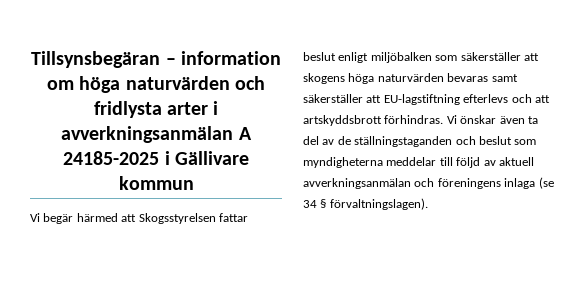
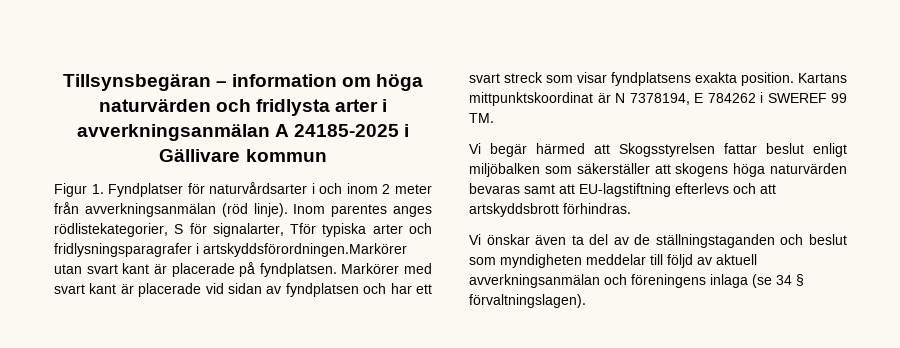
+ Figur 1. Fyndplatser för naturvårdsarter i och inom 2 meter från avverkningsanmälan (röd linje). Inom parentes anges rödlistekategorier, S för signalarter, Tför typiska arter och fridlysningsparagrafer i artskyddsförordningen.Markörer utan svart kant är placerade på fyndplatsen. Markörer med svart kant är placerade vid sidan av fyndplatsen och har ett svart streck som visar fyndplatsens exakta position. Kartans mittpunktskoordinat är N 7378194, E 784262 i SWEREF 99 TM.
- Vi begär härmed att Skogsstyrelsen fattar beslut enligt miljöbalken som säkerställer att skogens höga naturvärden bevaras samt säkerställer att EU-lagstiftning efterlevs och att artskyddsbrott förhindras. Vi önskar även ta del av de ställningstaganden och beslut som myndigheterna meddelar till följd av aktuell avverkningsanmälan och föreningens inlaga (se 34 § förvaltningslagen).
+ Vi begär härmed att Skogsstyrelsen fattar beslut enligt miljöbalken som säkerställer att skogens höga naturvärden bevaras samt att EU-lagstiftning efterlevs och att artskyddsbrott förhindras.
+ Vi önskar även ta del av de ställningstaganden och beslut som myndigheten meddelar till följd av aktuell avverkningsanmälan och föreningens inlaga (se 34 § förvaltningslagen).

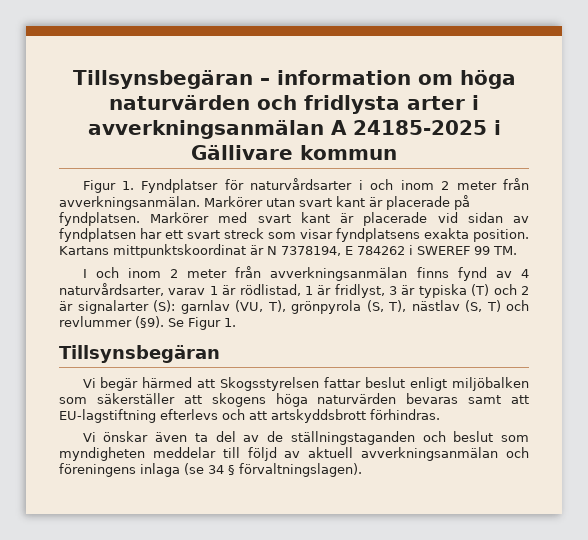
- Figur 1. Fyndplatser för naturvårdsarter i och inom 2 meter från avverkningsanmälan (röd linje). Inom parentes anges rödlistekategorier, S för signalarter, Tför typiska arter och fridlysningsparagrafer i artskyddsförordningen.Markörer utan svart kant är placerade på fyndplatsen.
+ Figur 1. Fyndplatser för naturvårdsarter i och inom 2 meter från avverkningsanmälan. Markörer utan svart kant är placerade på fyndplatsen.
- Markörer med svart kant är placerade vid sidan av fyndplatsen och har ett svart streck som visar fyndplatsens exakta position.
+ Markörer med svart kant är placerade vid sidan av fyndplatsen har ett svart streck som visar fyndplatsens exakta position.
+ I och inom 2 meter från avverkningsanmälan finns fynd av 4 naturvårdsarter, varav 1 är rödlistad, 1 är fridlyst, 3 är typiska (T) och 2 är signalarter (S): garnlav (VU, T), grönpyrola (S, T), nästlav (S, T) och revlummer (§9). Se Figur 1.
+ Tillsynsbegäran

